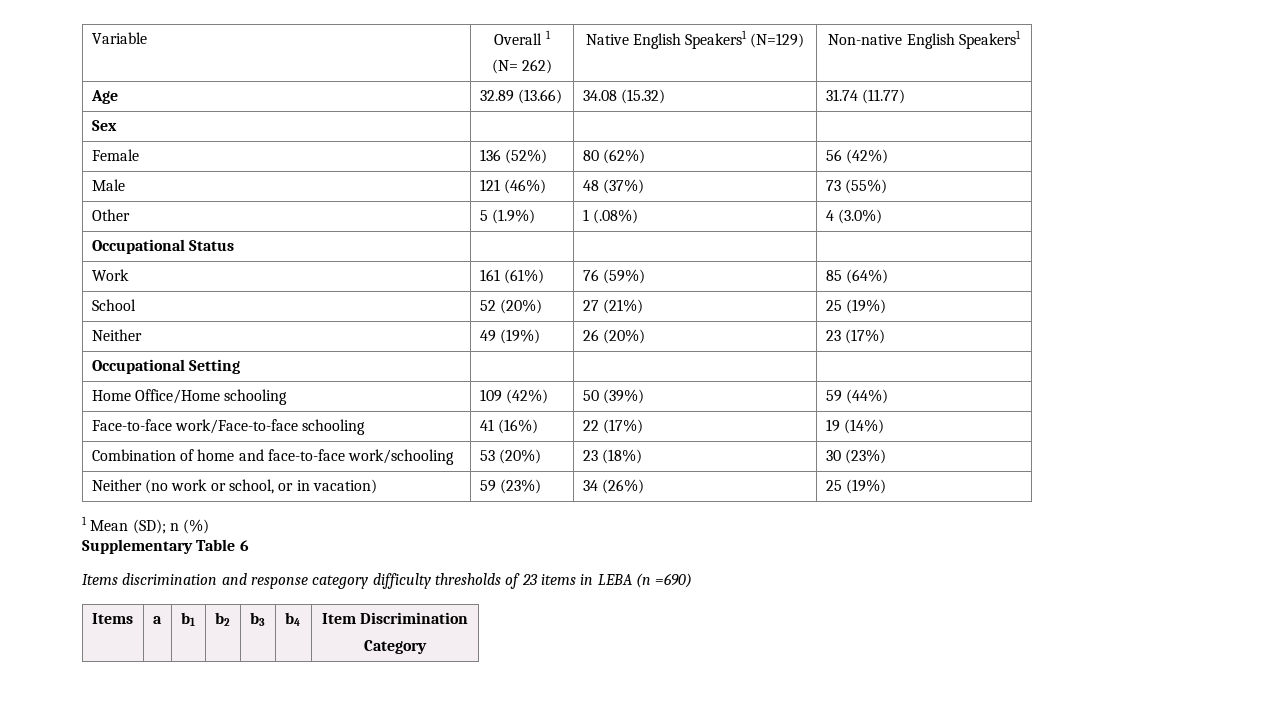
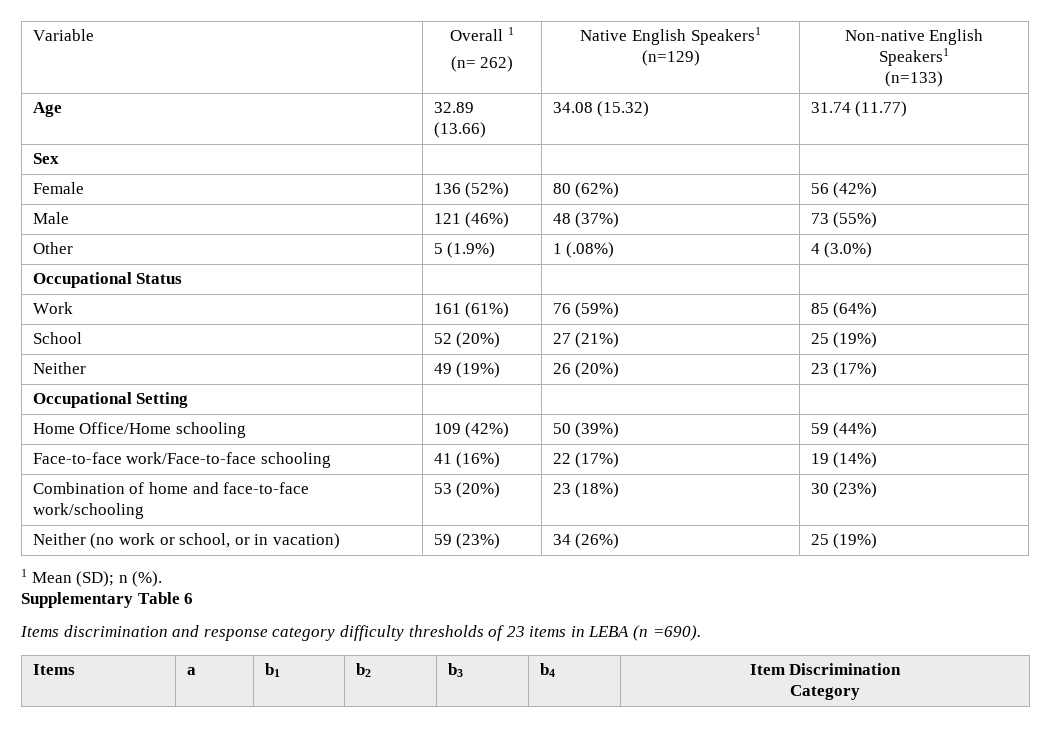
  Variable | Overall 1
- (N= 262) | Native English Speakers1 (N=129) | Non-native English Speakers1
+ (n= 262) | Native English Speakers1 (n=129) | Non-native English Speakers1
+ (n=133)
- 1 Mean (SD); n (%)
+ 1 Mean (SD); n (%).
- Items discrimination and response category difficulty thresholds of 23 items in LEBA (n =690)
+ Items discrimination and response category difficulty thresholds of 23 items in LEBA (n =690).

